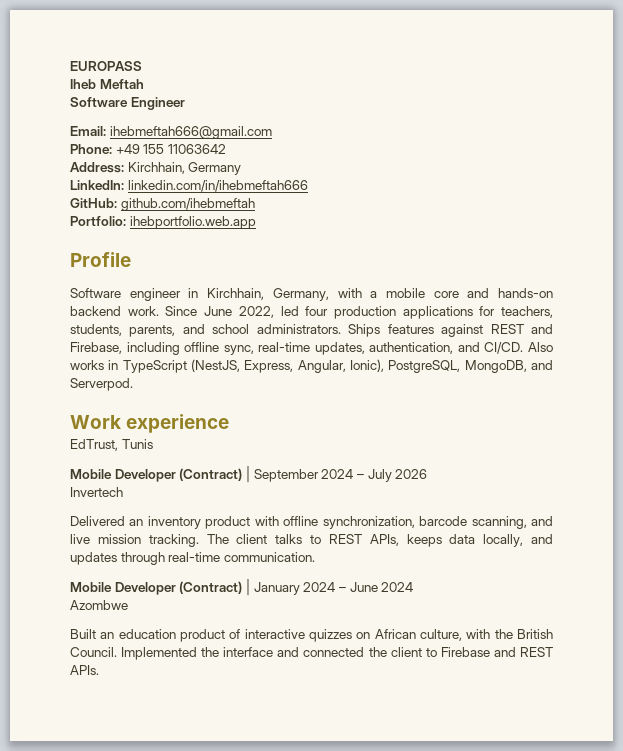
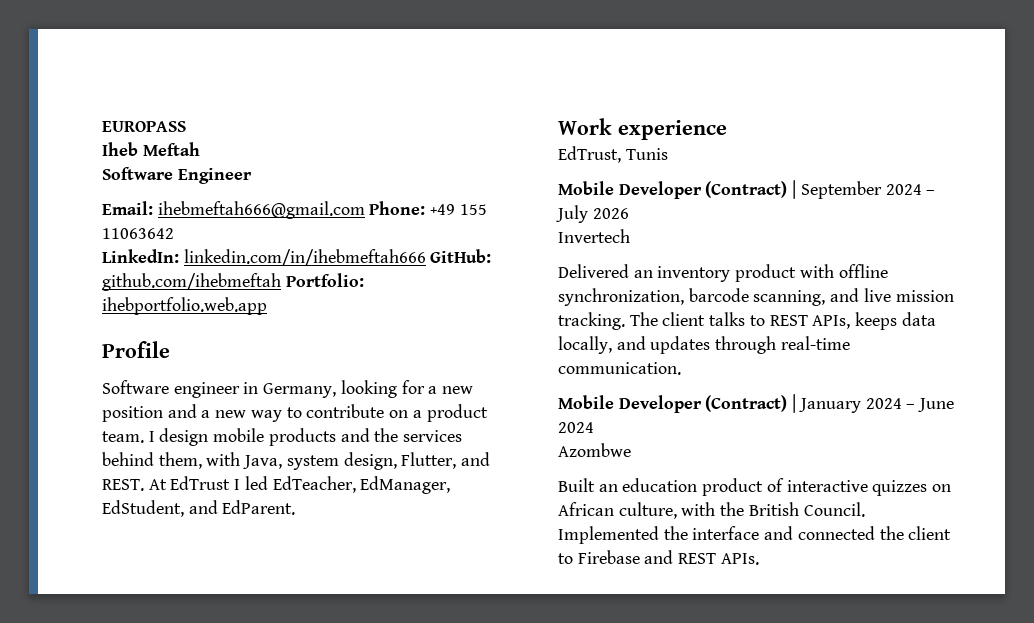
- Email: ihebmeftah666@gmail.com
- Phone: +49 155 11063642
+ Email: ihebmeftah666@gmail.com Phone: +49 155 11063642
- Address: Kirchhain, Germany
- LinkedIn: linkedin.com/in/ihebmeftah666
- GitHub: github.com/ihebmeftah
- Portfolio: ihebportfolio.web.app
+ LinkedIn: linkedin.com/in/ihebmeftah666 GitHub: github.com/ihebmeftah Portfolio: ihebportfolio.web.app
- Software engineer in Kirchhain, Germany, with a mobile core and hands-on backend work. Since June 2022, led four production applications for teachers, students, parents, and school administrators. Ships features against REST and Firebase, including offline sync, real-time updates, authentication, and CI/CD. Also works in TypeScript (NestJS, Express, Angular, Ionic), PostgreSQL, MongoDB, and Serverpod.
+ Software engineer in Germany, looking for a new position and a new way to contribute on a product team. I design mobile products and the services behind them, with Java, system design, Flutter, and REST. At EdTrust I led EdTeacher, EdManager, EdStudent, and EdParent.

